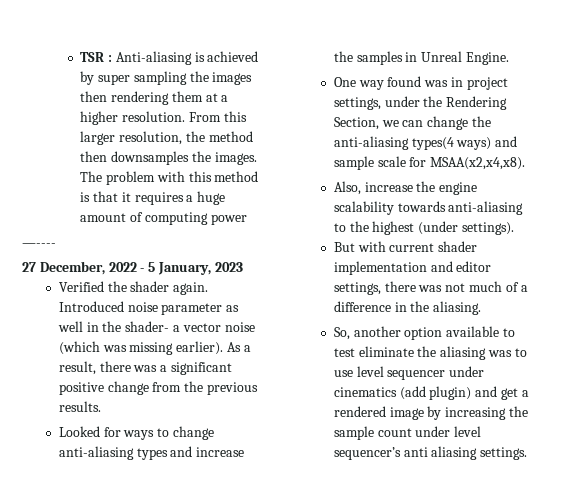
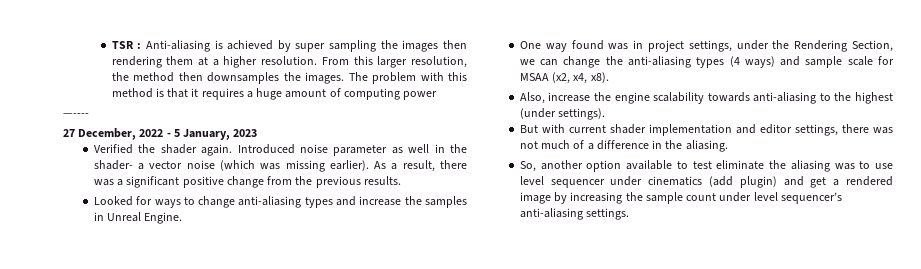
- One way found was in project settings, under the Rendering Section, we can change the anti-aliasing types(4 ways) and sample scale for MSAA(x2,x4,x8).
+ One way found was in project settings, under the Rendering Section, we can change the anti-aliasing types (4 ways) and sample scale for MSAA (x2, x4, x8).
- So, another option available to test eliminate the aliasing was to use level sequencer under cinematics (add plugin) and get a rendered image by increasing the sample count under level sequencer’s anti aliasing settings.
+ So, another option available to test eliminate the aliasing was to use level sequencer under cinematics (add plugin) and get a rendered image by increasing the sample count under level sequencer’s anti-aliasing settings.

